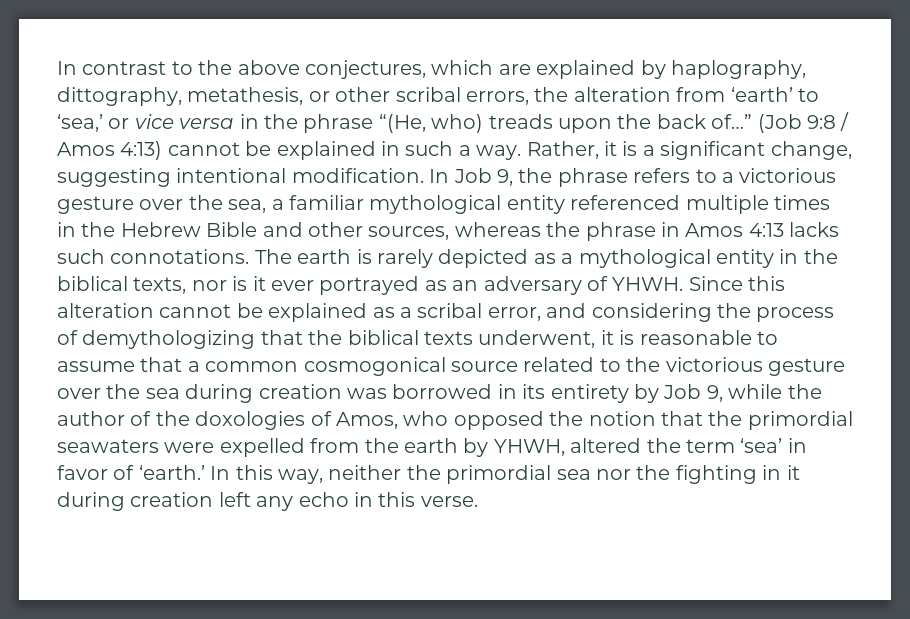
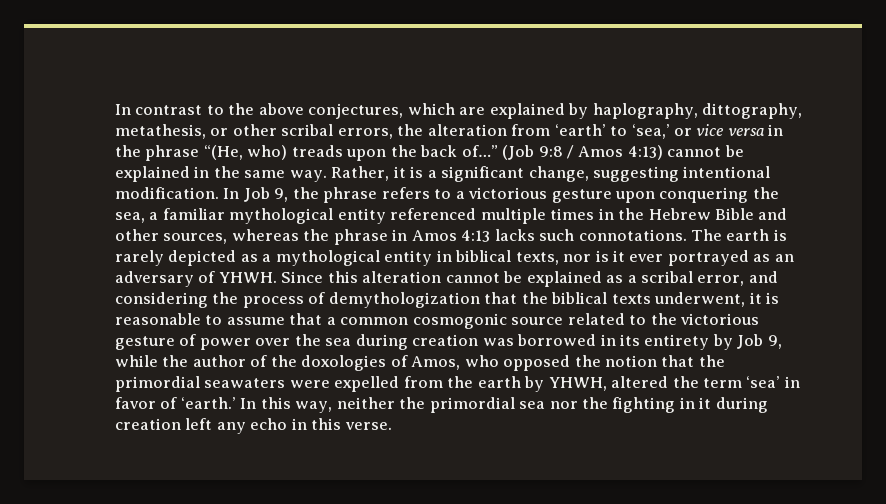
- (Job 9:8 / Amos 4:13) cannot be explained in such a way.
+ (Job 9:8 / Amos 4:13) cannot be explained in the same way.
- In Job 9, the phrase refers to a victorious gesture over the sea, a familiar mythological entity referenced multiple times in the Hebrew Bible and other sources, whereas the phrase in Amos 4:13 lacks such connotations.
+ In Job 9, the phrase refers to a victorious gesture upon conquering the sea, a familiar mythological entity referenced multiple times in the Hebrew Bible and other sources, whereas the phrase in Amos 4:13 lacks such connotations.
- The earth is rarely depicted as a mythological entity in the biblical texts, nor is it ever portrayed as an adversary of YHWH.
+ The earth is rarely depicted as a mythological entity in biblical texts, nor is it ever portrayed as an adversary of YHWH.
- Since this alteration cannot be explained as a scribal error, and considering the process of demythologizing that the biblical texts underwent, it is reasonable to assume that a common cosmogonical source related to the victorious gesture over the sea during creation was borrowed in its entirety by Job 9, while the author of the doxologies of Amos, who opposed the notion that the primordial seawaters were expelled from the earth by YHWH, altered the term ‘sea’ in favor of ‘earth.’
+ Since this alteration cannot be explained as a scribal error, and considering the process of demythologization that the biblical texts underwent, it is reasonable to assume that a common cosmogonic source related to the victorious gesture of power over the sea during creation was borrowed in its entirety by Job 9, while the author of the doxologies of Amos, who opposed the notion that the primordial seawaters were expelled from the earth by YHWH, altered the term ‘sea’ in favor of ‘earth.’

